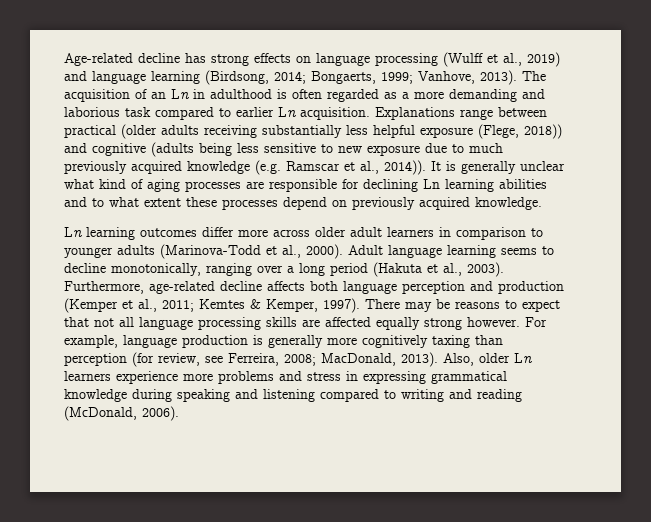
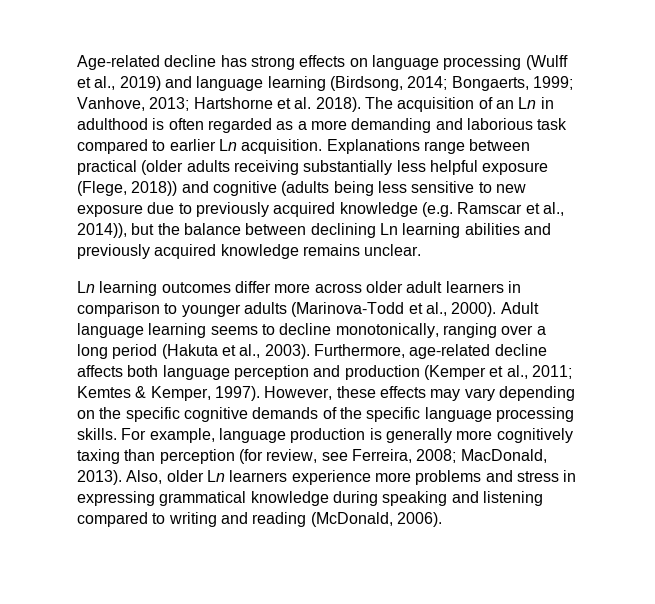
- Age-related decline has strong effects on language processing (Wulff et al., 2019) and language learning (Birdsong, 2014; Bongaerts, 1999; Vanhove, 2013).
+ Age-related decline has strong effects on language processing (Wulff et al., 2019) and language learning (Birdsong, 2014; Bongaerts, 1999; Vanhove, 2013; Hartshorne et al. 2018).
- Explanations range between practical (older adults receiving substantially less helpful exposure (Flege, 2018)) and cognitive (adults being less sensitive to new exposure due to much previously acquired knowledge (e.g. Ramscar et al., 2014)). It is generally unclear what kind of aging processes are responsible for declining Ln learning abilities and to what extent these processes depend on previously acquired knowledge.
+ Explanations range between practical (older adults receiving substantially less helpful exposure (Flege, 2018)) and cognitive (adults being less sensitive to new exposure due to previously acquired knowledge (e.g. Ramscar et al., 2014)), but the balance between declining Ln learning abilities and previously acquired knowledge remains unclear.
- There may be reasons to expect that not all language processing skills are affected equally strong however.
+ However, these effects may vary depending on the specific cognitive demands of the specific language processing skills.

